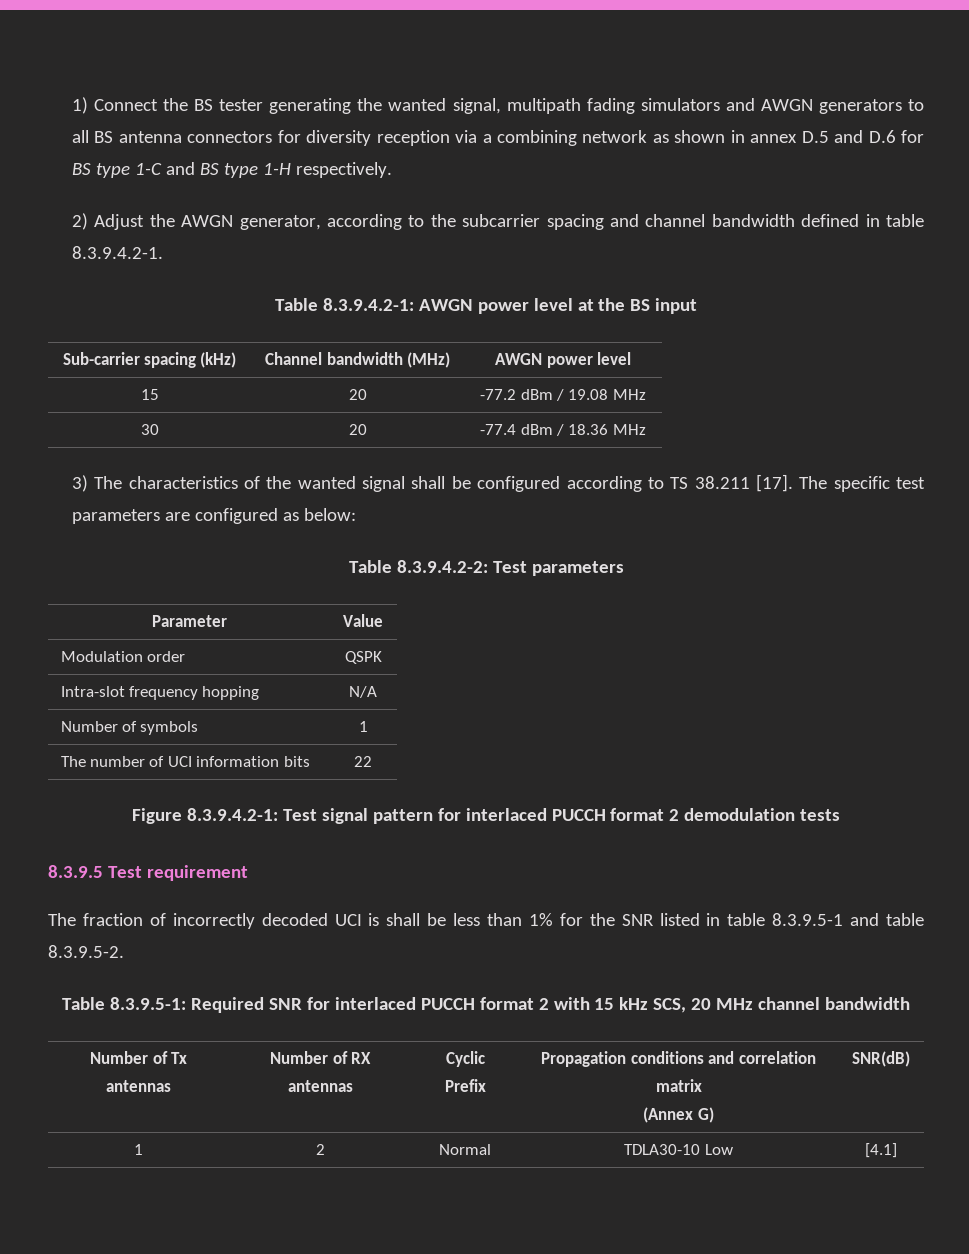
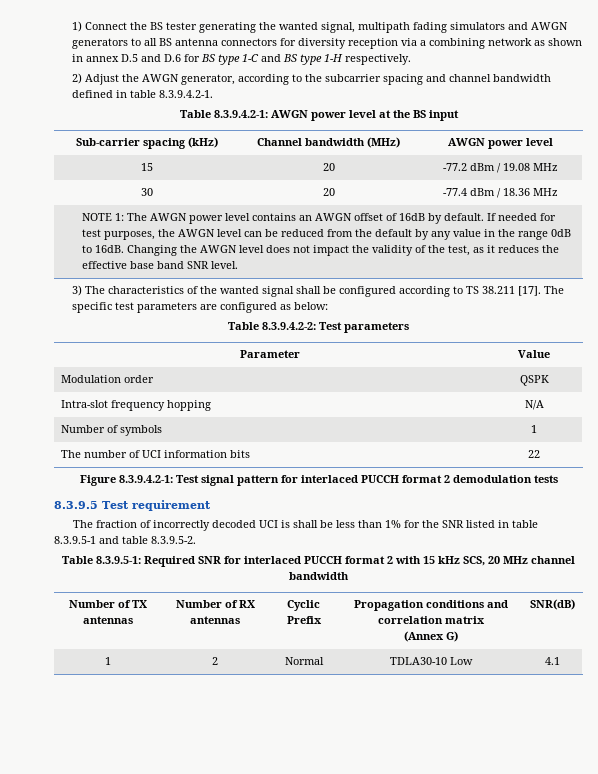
+ NOTE 1: The AWGN power level contains an AWGN offset of 16dB by default. If needed for test purposes, the AWGN level can be reduced from the default by any value in the range 0dB to 16dB. Changing the AWGN level does not impact the validity of the test, as it reduces the effective base band SNR level.
- Number of Tx antennas | Number of RX antennas | Cyclic Prefix | Propagation conditions and correlation matrix
+ Number of TX antennas | Number of RX antennas | Cyclic Prefix | Propagation conditions and correlation matrix
- 1 | 2 | Normal | TDLA30-10 Low | [4.1]
+ 1 | 2 | Normal | TDLA30-10 Low | 4.1

